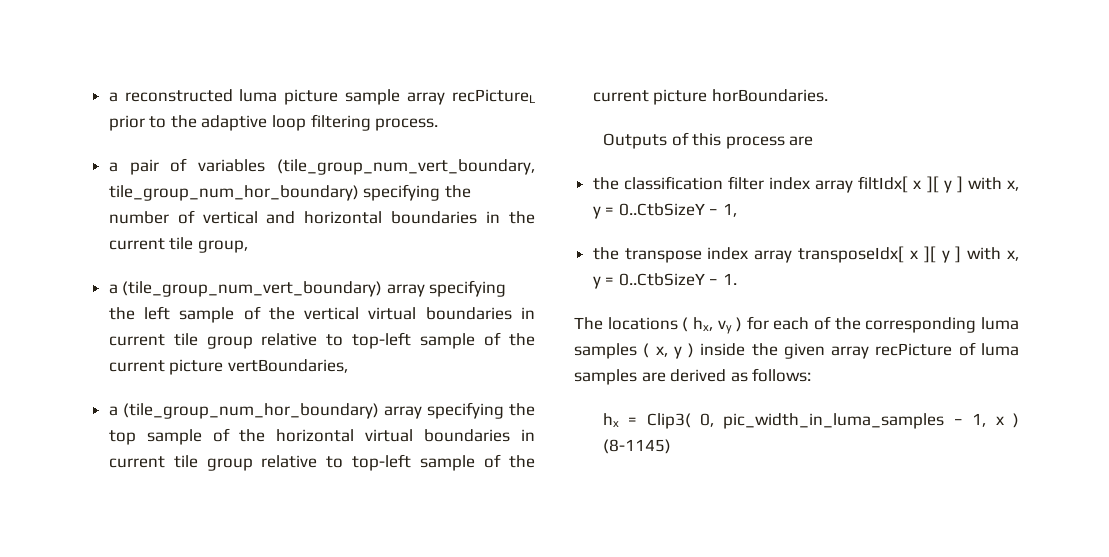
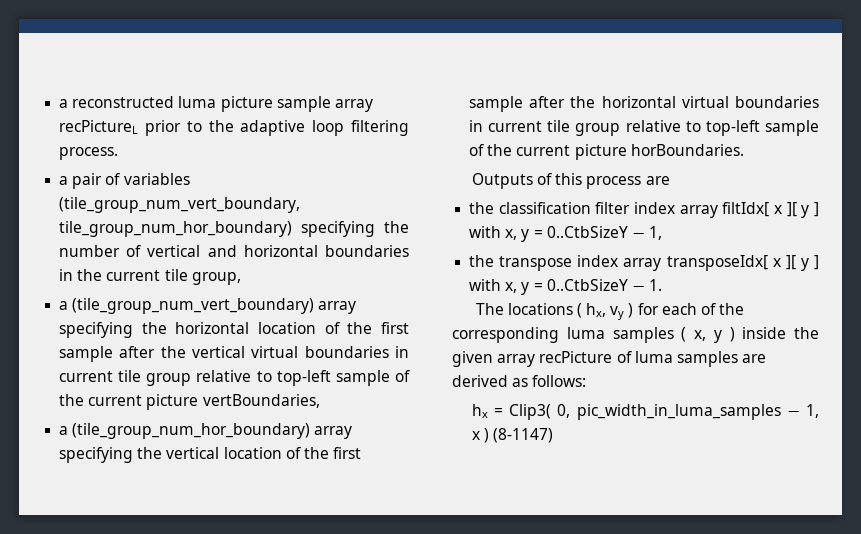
- a (tile_group_num_vert_boundary) array specifying the left sample of the vertical virtual boundaries in current tile group relative to top-left sample of the current picture vertBoundaries,
+ a (tile_group_num_vert_boundary) array specifying the horizontal location of the first sample after the vertical virtual boundaries in current tile group relative to top-left sample of the current picture vertBoundaries,
- a (tile_group_num_hor_boundary) array specifying the top sample of the horizontal virtual boundaries in current tile group relative to top-left sample of the current picture horBoundaries.
+ a (tile_group_num_hor_boundary) array specifying the vertical location of the first sample after the horizontal virtual boundaries in current tile group relative to top-left sample of the current picture horBoundaries.
- hx = Clip3( 0, pic_width_in_luma_samples − 1, x ) (8-1145)
+ hx = Clip3( 0, pic_width_in_luma_samples − 1, x ) (8-1147)

